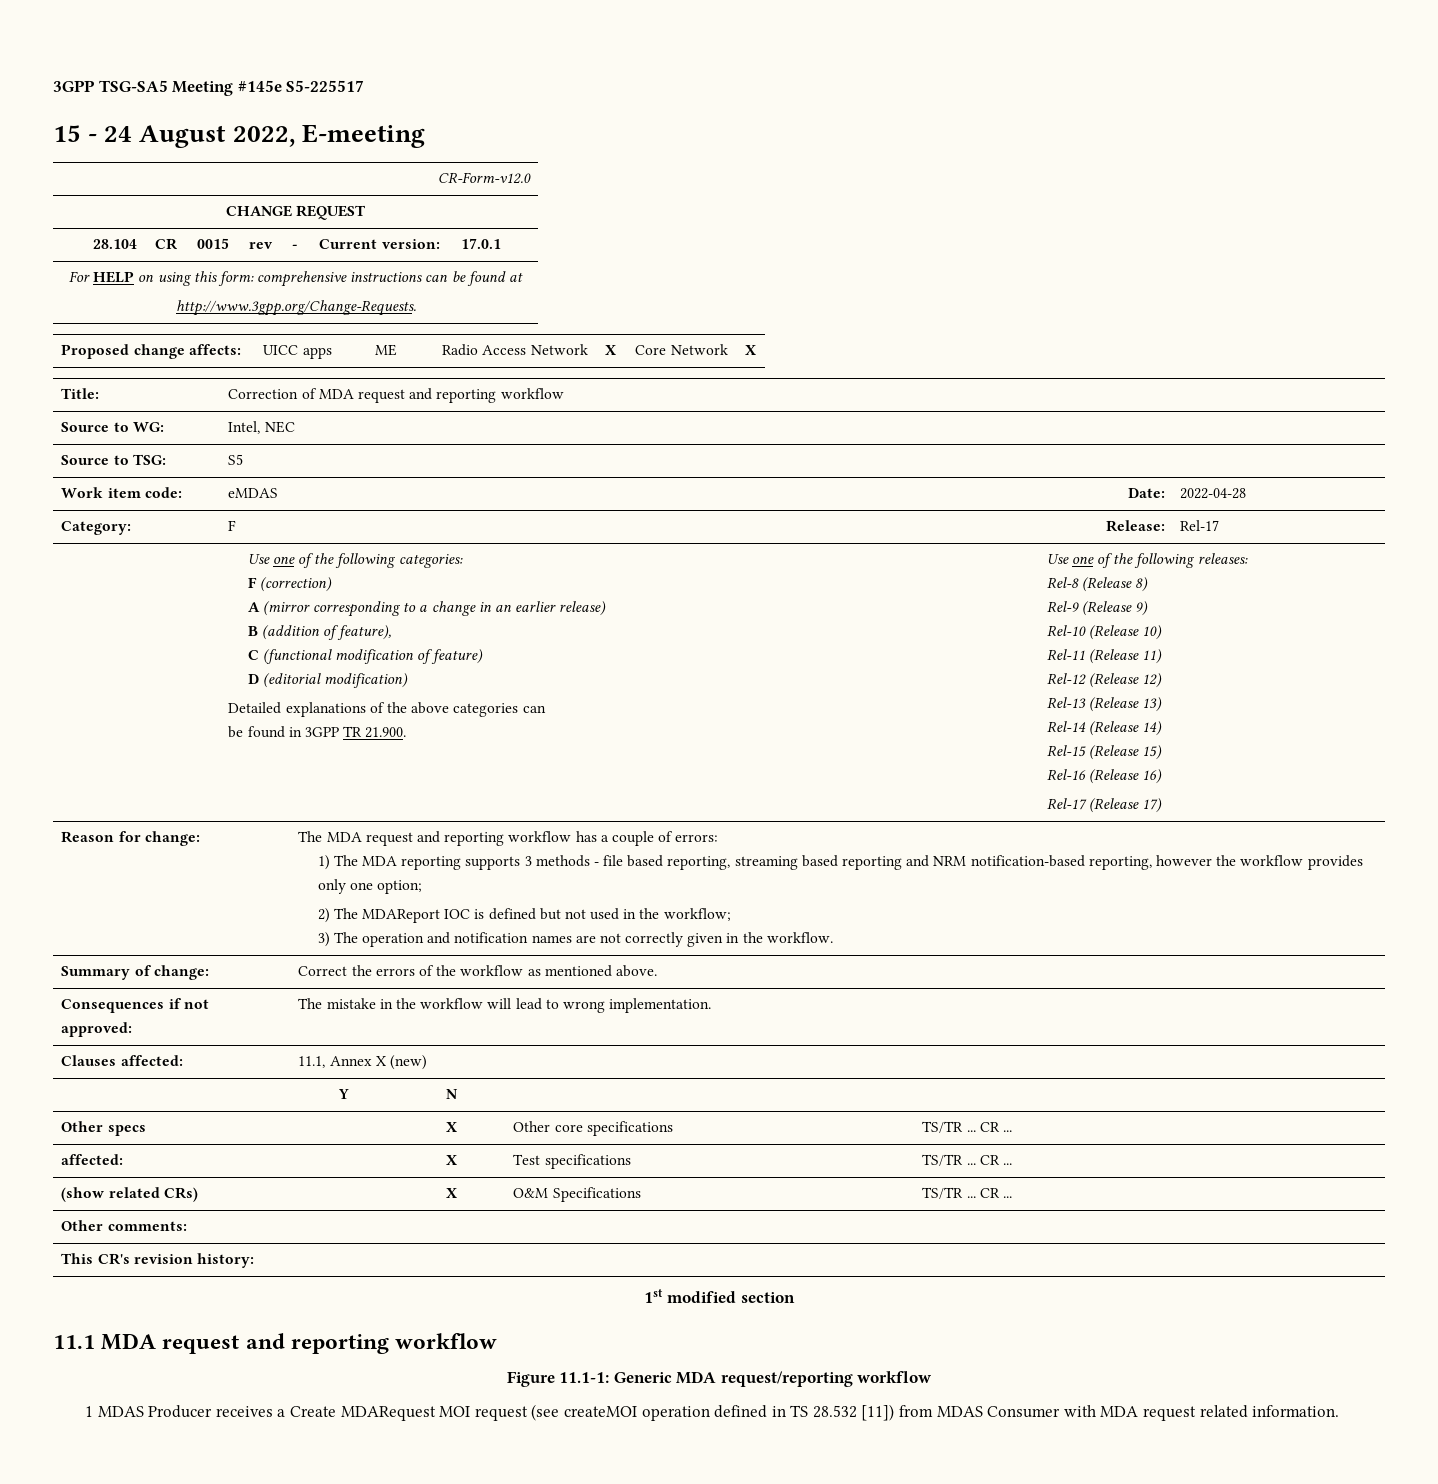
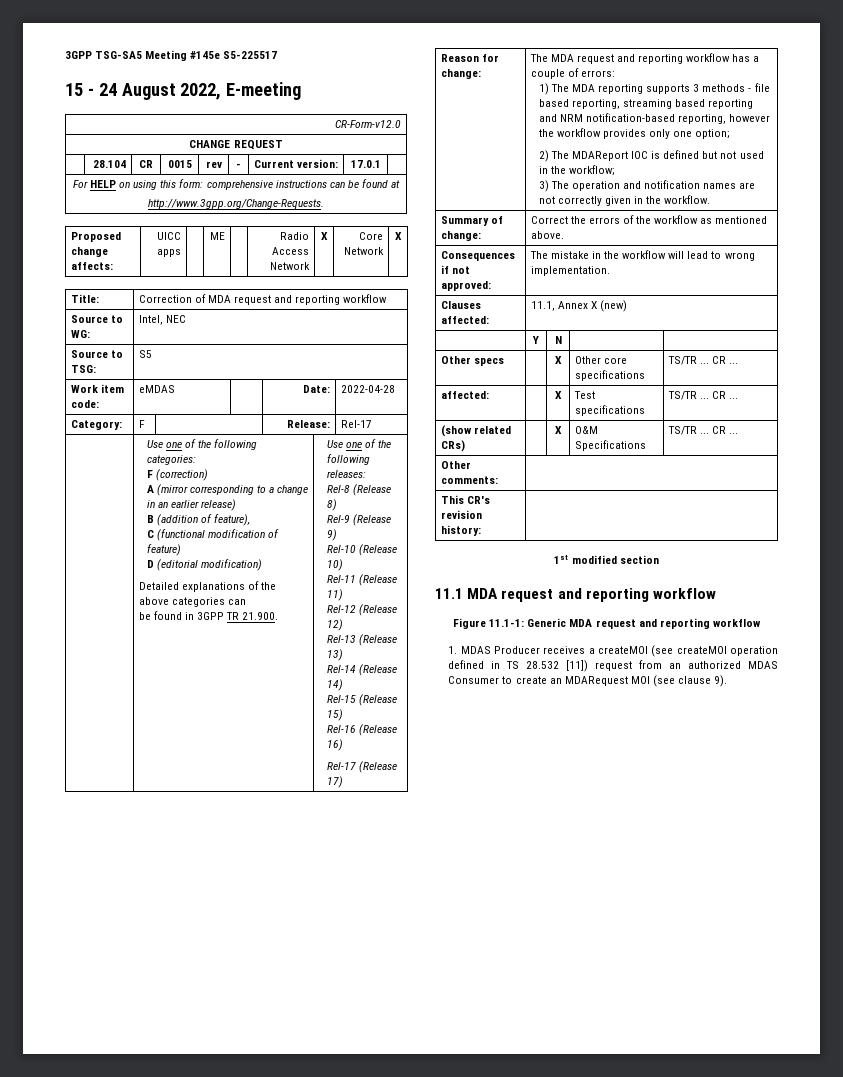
- Figure 11.1-1: Generic MDA request/reporting workflow
- 1 MDAS Producer receives a Create MDARequest MOI request (see createMOI operation defined in TS 28.532 [11]) from MDAS Consumer with MDA request related information.
+ Figure 11.1-1: Generic MDA request and reporting workflow
+ 1. MDAS Producer receives a createMOI (see createMOI operation defined in TS 28.532 [11]) request from an authorized MDAS Consumer to create an MDARequest MOI (see clause 9).

